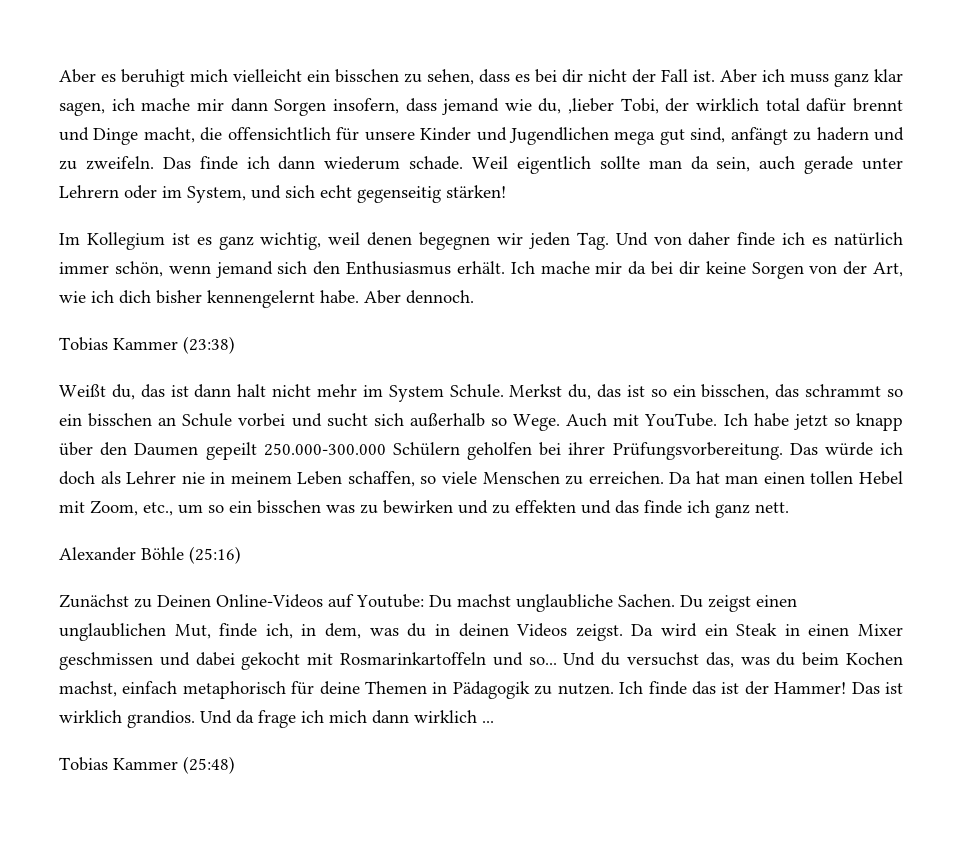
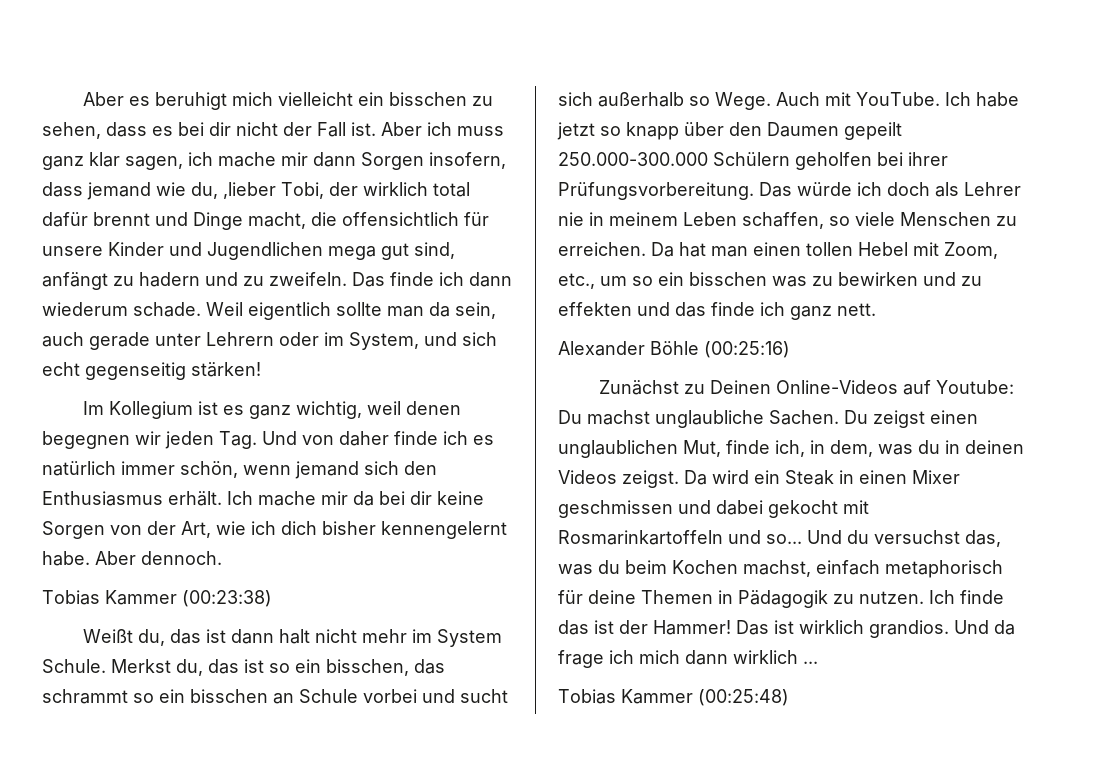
- Tobias Kammer (23:38)
+ Tobias Kammer (00:23:38)
- Alexander Böhle (25:16)
+ Alexander Böhle (00:25:16)
- Tobias Kammer (25:48)
+ Tobias Kammer (00:25:48)

